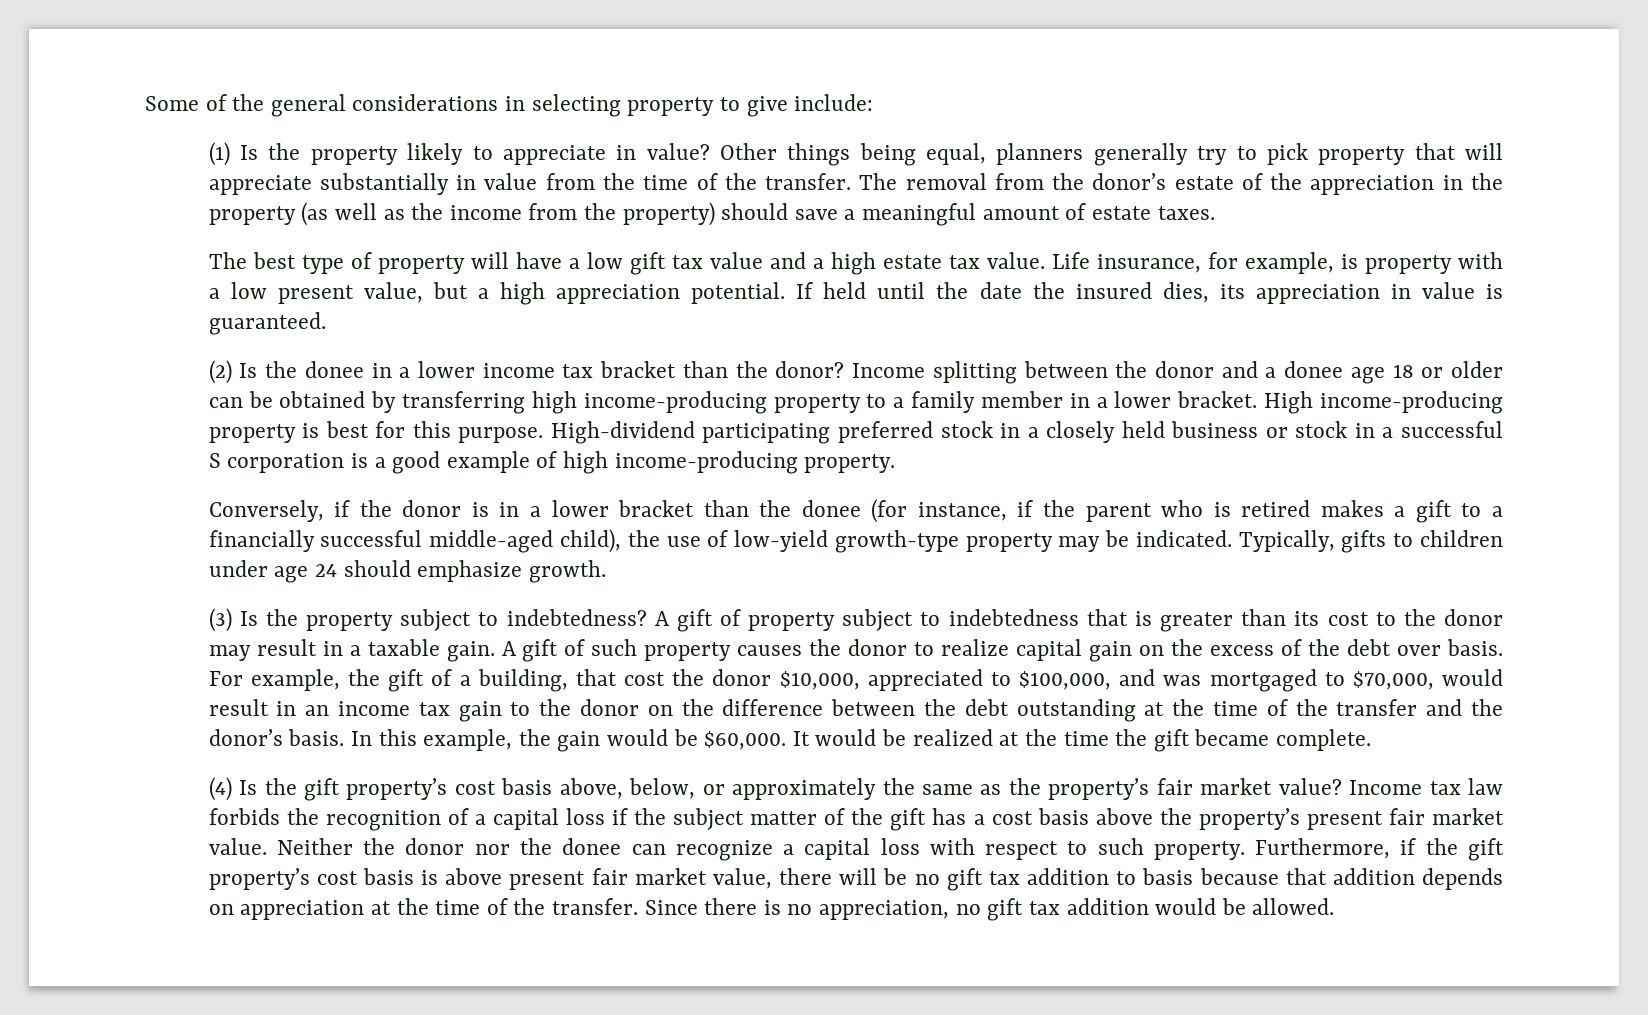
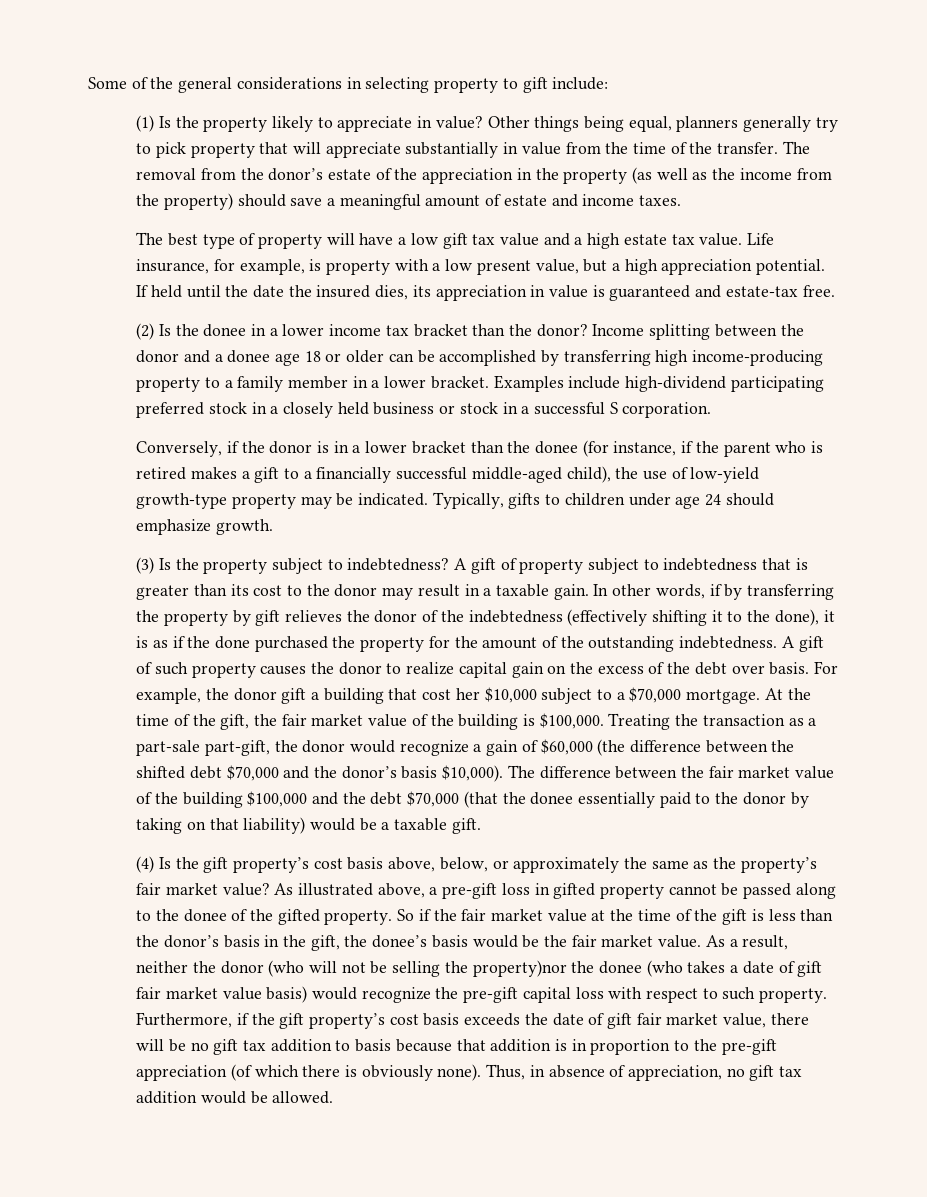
- Some of the general considerations in selecting property to give include:
+ Some of the general considerations in selecting property to gift include:
- The removal from the donor’s estate of the appreciation in the property (as well as the income from the property) should save a meaningful amount of estate taxes.
+ The removal from the donor’s estate of the appreciation in the property (as well as the income from the property) should save a meaningful amount of estate and income taxes.
- If held until the date the insured dies, its appreciation in value is guaranteed.
+ If held until the date the insured dies, its appreciation in value is guaranteed and estate-tax free.
- Income splitting between the donor and a donee age 18 or older can be obtained by transferring high income-producing property to a family member in a lower bracket.
+ Income splitting between the donor and a donee age 18 or older can be accomplished by transferring high income-producing property to a family member in a lower bracket.
- High income-producing property is best for this purpose. High-dividend participating preferred stock in a closely held business or stock in a successful S corporation is a good example of high income-producing property.
+ Examples include high-dividend participating preferred stock in a closely held business or stock in a successful S corporation.
+ In other words, if by transferring the property by gift relieves the donor of the indebtedness (effectively shifting it to the done), it is as if the done purchased the property for the amount of the outstanding indebtedness.
- For example, the gift of a building, that cost the donor $10,000, appreciated to $100,000, and was mortgaged to $70,000, would result in an income tax gain to the donor on the difference between the debt outstanding at the time of the transfer and the donor’s basis. In this example, the gain would be $60,000. It would be realized at the time the gift became complete.
+ For example, the donor gift a building that cost her $10,000 subject to a $70,000 mortgage. At the time of the gift, the fair market value of the building is $100,000. Treating the transaction as a part-sale part-gift, the donor would recognize a gain of $60,000 (the difference between the shifted debt $70,000 and the donor’s basis $10,000). The difference between the fair market value of the building $100,000 and the debt $70,000 (that the donee essentially paid to the donor by taking on that liability) would be a taxable gift.
- Income tax law forbids the recognition of a capital loss if the subject matter of the gift has a cost basis above the property’s present fair market value. Neither the donor nor the donee can recognize a capital loss with respect to such property.
+ As illustrated above, a pre-gift loss in gifted property cannot be passed along to the donee of the gifted property. So if the fair market value at the time of the gift is less than the donor’s basis in the gift, the donee’s basis would be the fair market value. As a result, neither the donor (who will not be selling the property)nor the donee (who takes a date of gift fair market value basis) would recognize the pre-gift capital loss with respect to such property.
- Furthermore, if the gift property’s cost basis is above present fair market value, there will be no gift tax addition to basis because that addition depends on appreciation at the time of the transfer. Since there is no appreciation, no gift tax addition would be allowed.
+ Furthermore, if the gift property’s cost basis exceeds the date of gift fair market value, there will be no gift tax addition to basis because that addition is in proportion to the pre-gift appreciation (of which there is obviously none). Thus, in absence of appreciation, no gift tax addition would be allowed.

